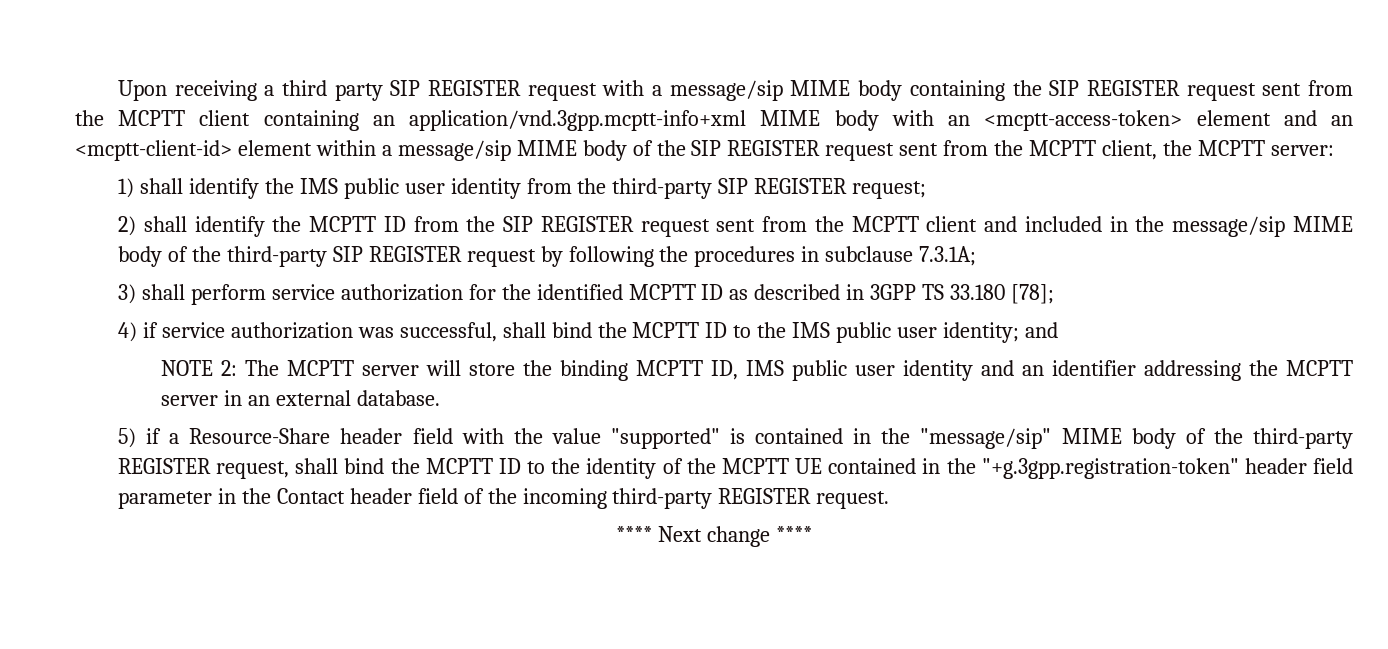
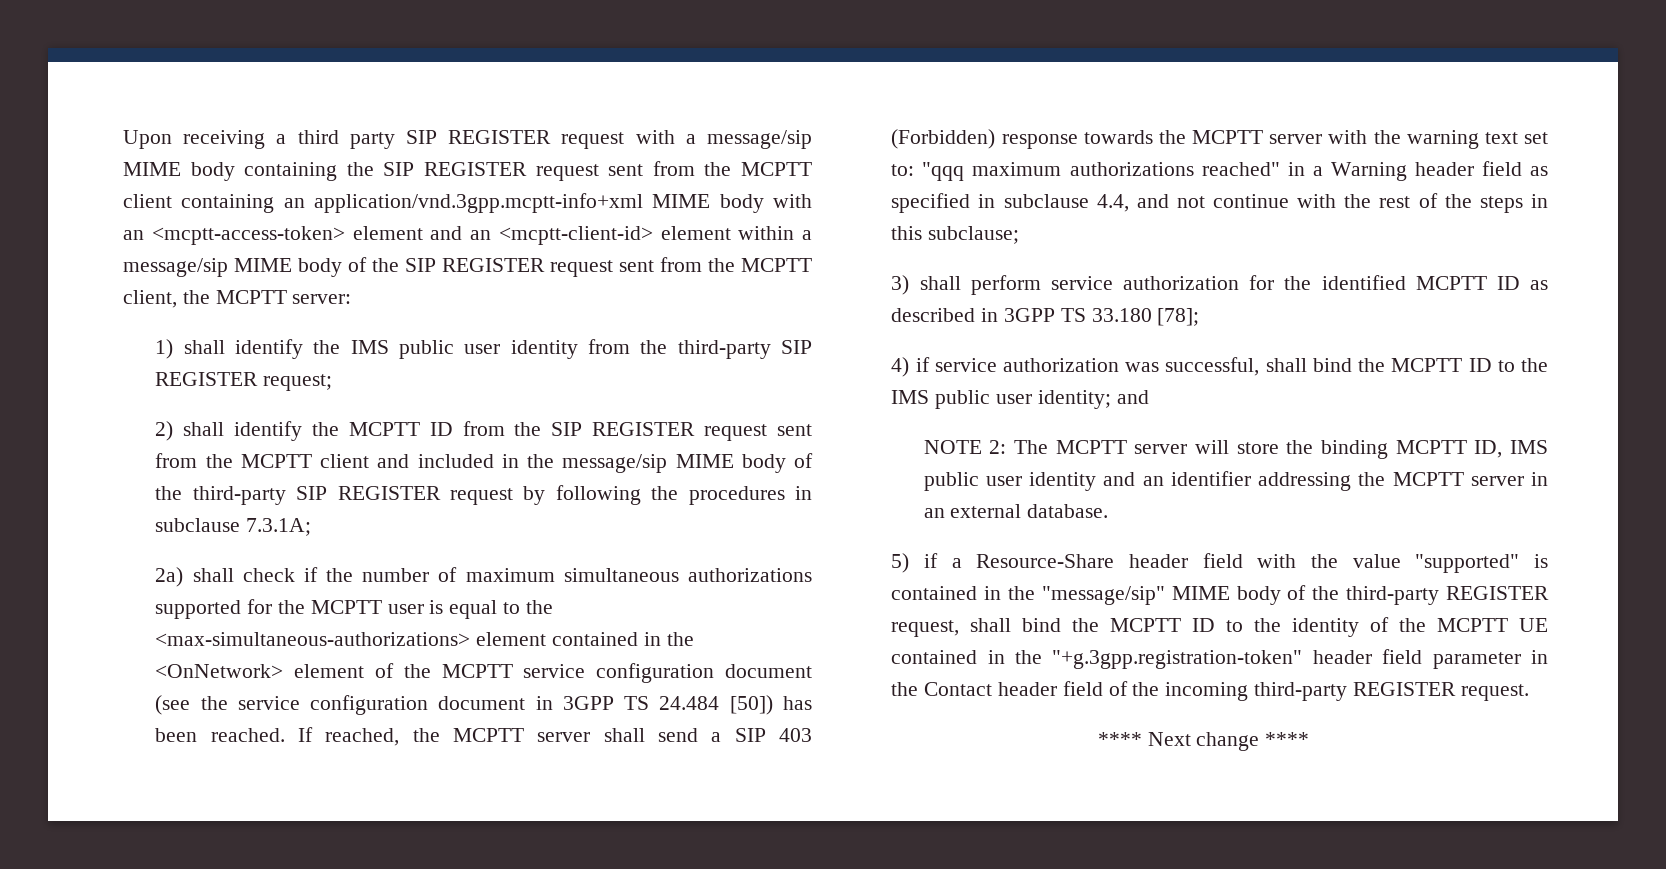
+ 2a) shall check if the number of maximum simultaneous authorizations supported for the MCPTT user is equal to the <max-simultaneous-authorizations> element contained in the <OnNetwork> element of the MCPTT service configuration document (see the service configuration document in 3GPP TS 24.484 [50]) has been reached. If reached, the MCPTT server shall send a SIP 403 (Forbidden) response towards the MCPTT server with the warning text set to: "qqq maximum authorizations reached" in a Warning header field as specified in subclause 4.4, and not continue with the rest of the steps in this subclause;

